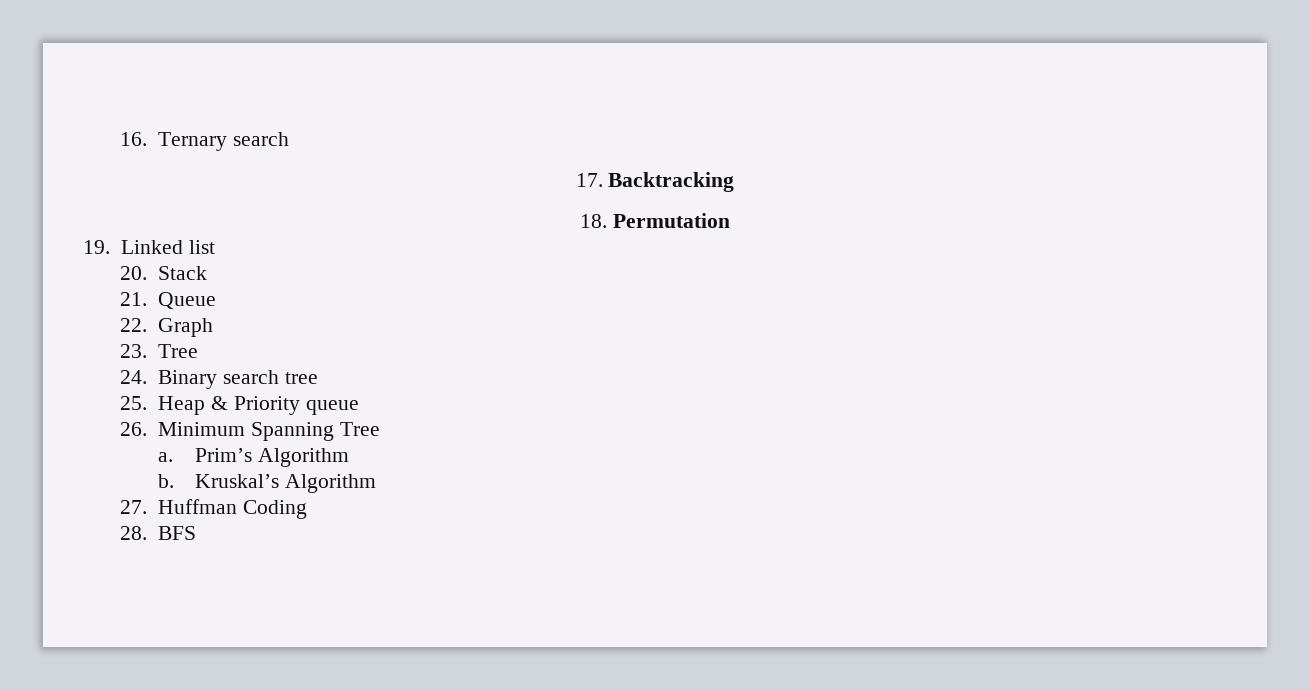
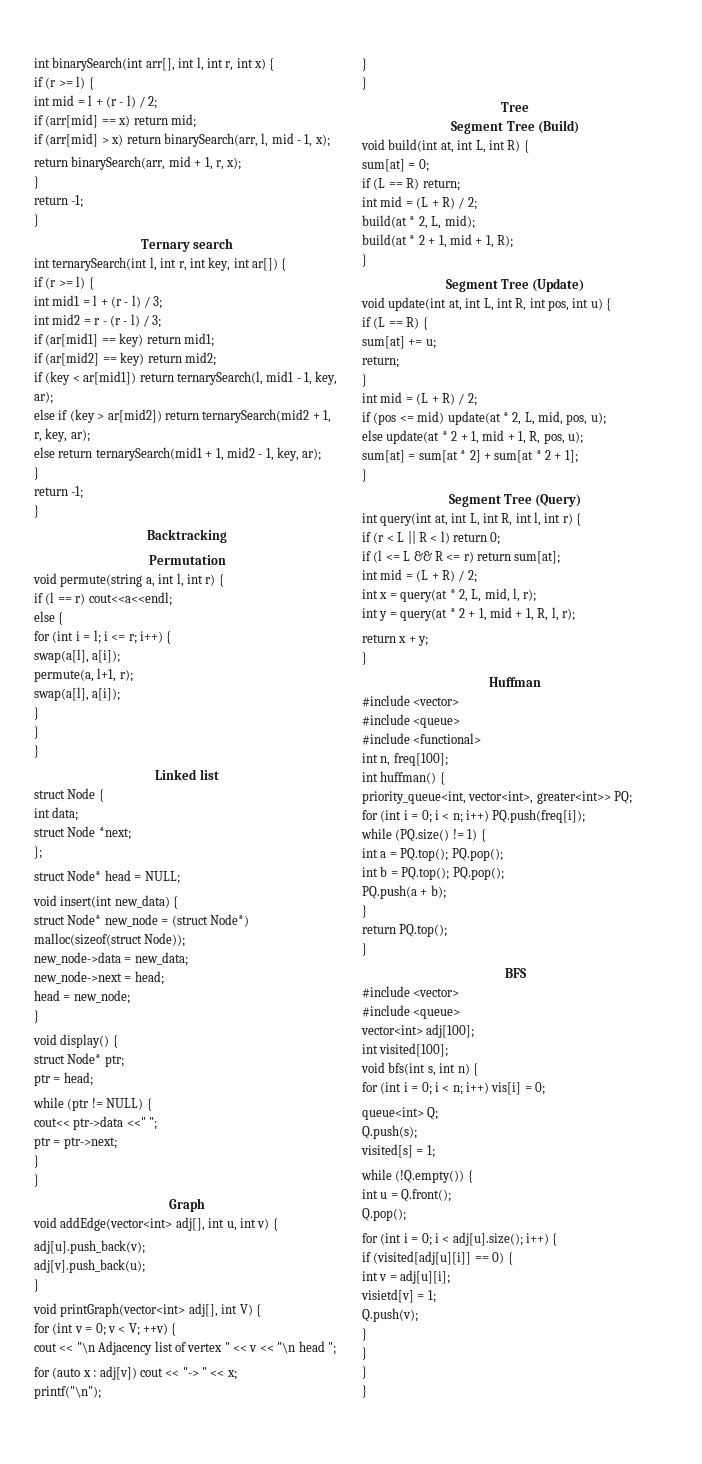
- 16. Ternary search
- 17. Backtracking
+ int binarySearch(int arr[], int l, int r, int x) {
+ if (r >= l) {
+ int mid = l + (r - l) / 2;
+ if (arr[mid] == x) return mid;
+ if (arr[mid] > x) return binarySearch(arr, l, mid - 1, x);
+ return binarySearch(arr, mid + 1, r, x);
+ }
+ return -1;
+ }
+ Ternary search
+ int ternarySearch(int l, int r, int key, int ar[]) {
+ if (r >= l) {
+ int mid1 = l + (r - l) / 3;
+ int mid2 = r - (r - l) / 3;
+ if (ar[mid1] == key) return mid1;
+ if (ar[mid2] == key) return mid2;
+ if (key < ar[mid1]) return ternarySearch(l, mid1 - 1, key, ar);
+ else if (key > ar[mid2]) return ternarySearch(mid2 + 1, r, key, ar);
+ else return ternarySearch(mid1 + 1, mid2 - 1, key, ar);
+ }
+ return -1;
+ }
+ Backtracking
- 18. Permutation
+ Permutation
- 19. Linked list
- 20. Stack
- 21. Queue
- 22. Graph
- 23. Tree
- 24. Binary search tree
- 25. Heap & Priority queue
- 26. Minimum Spanning Tree
- a. Prim’s Algorithm
- b. Kruskal’s Algorithm
- 27. Huffman Coding
- 28. BFS
+ void permute(string a, int l, int r) {
+ if (l == r) cout<<a<<endl;
+ else {
+ for (int i = l; i <= r; i++) {
+ swap(a[l], a[i]);
+ permute(a, l+1, r);
+ swap(a[l], a[i]);
+ }
+ }
+ }
+ Linked list
+ struct Node {
+ int data;
+ struct Node *next;
+ };
+ struct Node* head = NULL;
+ void insert(int new_data) {
+ struct Node* new_node = (struct Node*) malloc(sizeof(struct Node));
+ new_node->data = new_data;
+ new_node->next = head;
+ head = new_node;
+ }
+ void display() {
+ struct Node* ptr;
+ ptr = head;
+ while (ptr != NULL) {
+ cout<< ptr->data <<" ";
+ ptr = ptr->next;
+ }
+ }
+ Graph
+ void addEdge(vector<int> adj[], int u, int v) {
+ adj[u].push_back(v);
+ adj[v].push_back(u);
+ }
+ void printGraph(vector<int> adj[], int V) {
+ for (int v = 0; v < V; ++v) {
+ cout << "\n Adjacency list of vertex " << v << "\n head ";
+ for (auto x : adj[v]) cout << "-> " << x;
+ printf("\n");
+ }
+ }
+ Tree
+ Segment Tree (Build)
+ void build(int at, int L, int R) {
+ sum[at] = 0;
+ if (L == R) return;
+ int mid = (L + R) / 2;
+ build(at * 2, L, mid);
+ build(at * 2 + 1, mid + 1, R);
+ }
+ Segment Tree (Update)
+ void update(int at, int L, int R, int pos, int u) {
+ if (L == R) {
+ sum[at] += u;
+ return;
+ }
+ int mid = (L + R) / 2;
+ if (pos <= mid) update(at * 2, L, mid, pos, u);
+ else update(at * 2 + 1, mid + 1, R, pos, u);
+ sum[at] = sum[at * 2] + sum[at * 2 + 1];
+ }
+ Segment Tree (Query)
+ int query(int at, int L, int R, int l, int r) {
+ if (r < L || R < l) return 0;
+ if (l <= L && R <= r) return sum[at];
+ int mid = (L + R) / 2;
+ int x = query(at * 2, L, mid, l, r);
+ int y = query(at * 2 + 1, mid + 1, R, l, r);
+ return x + y;
+ }
+ Huffman
+ #include <vector>
+ #include <queue>
+ #include <functional>
+ int n, freq[100];
+ int huffman() {
+ priority_queue<int, vector<int>, greater<int>> PQ;
+ for (int i = 0; i < n; i++) PQ.push(freq[i]);
+ while (PQ.size() != 1) {
+ int a = PQ.top(); PQ.pop();
+ int b = PQ.top(); PQ.pop();
+ PQ.push(a + b);
+ }
+ return PQ.top();
+ }
+ BFS
+ #include <vector>
+ #include <queue>
+ vector<int> adj[100];
+ int visited[100];
+ void bfs(int s, int n) {
+ for (int i = 0; i < n; i++) vis[i] = 0;
+ queue<int> Q;
+ Q.push(s);
+ visited[s] = 1;
+ while (!Q.empty()) {
+ int u = Q.front();
+ Q.pop();
+ for (int i = 0; i < adj[u].size(); i++) {
+ if (visited[adj[u][i]] == 0) {
+ int v = adj[u][i];
+ visietd[v] = 1;
+ Q.push(v);
+ }
+ }
+ }
+ }

